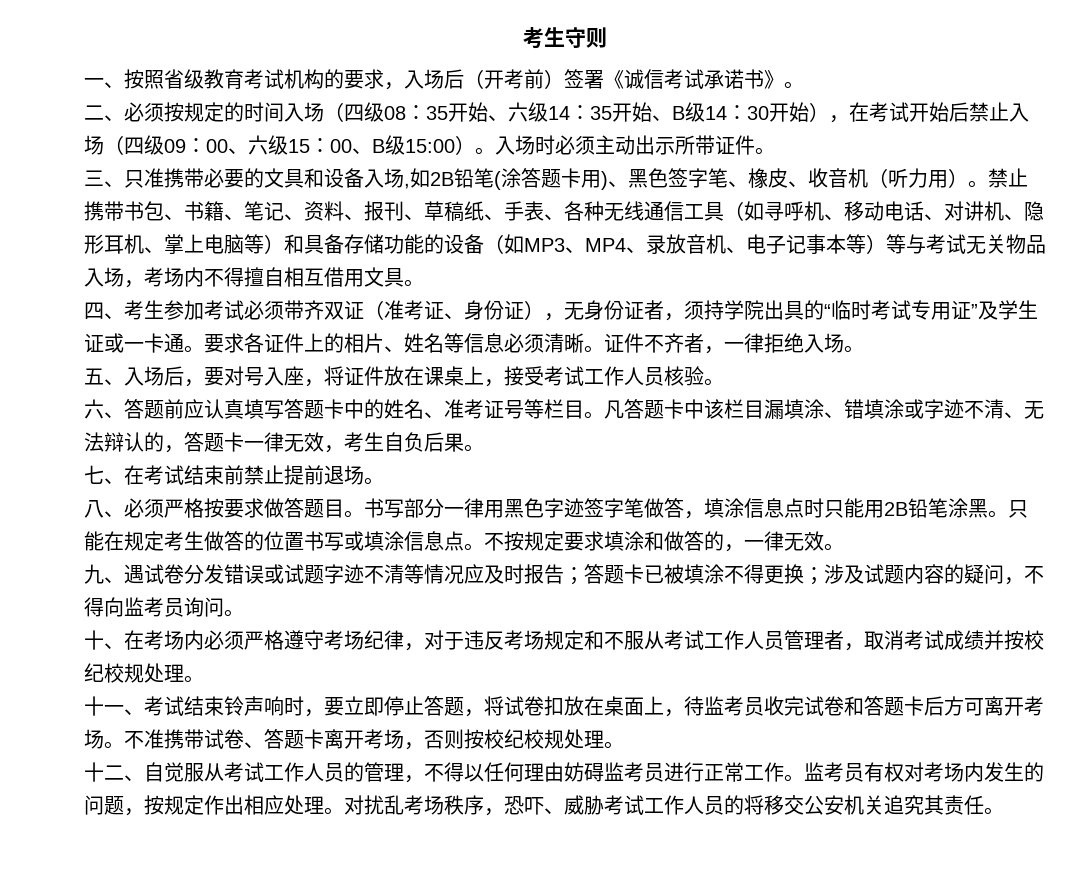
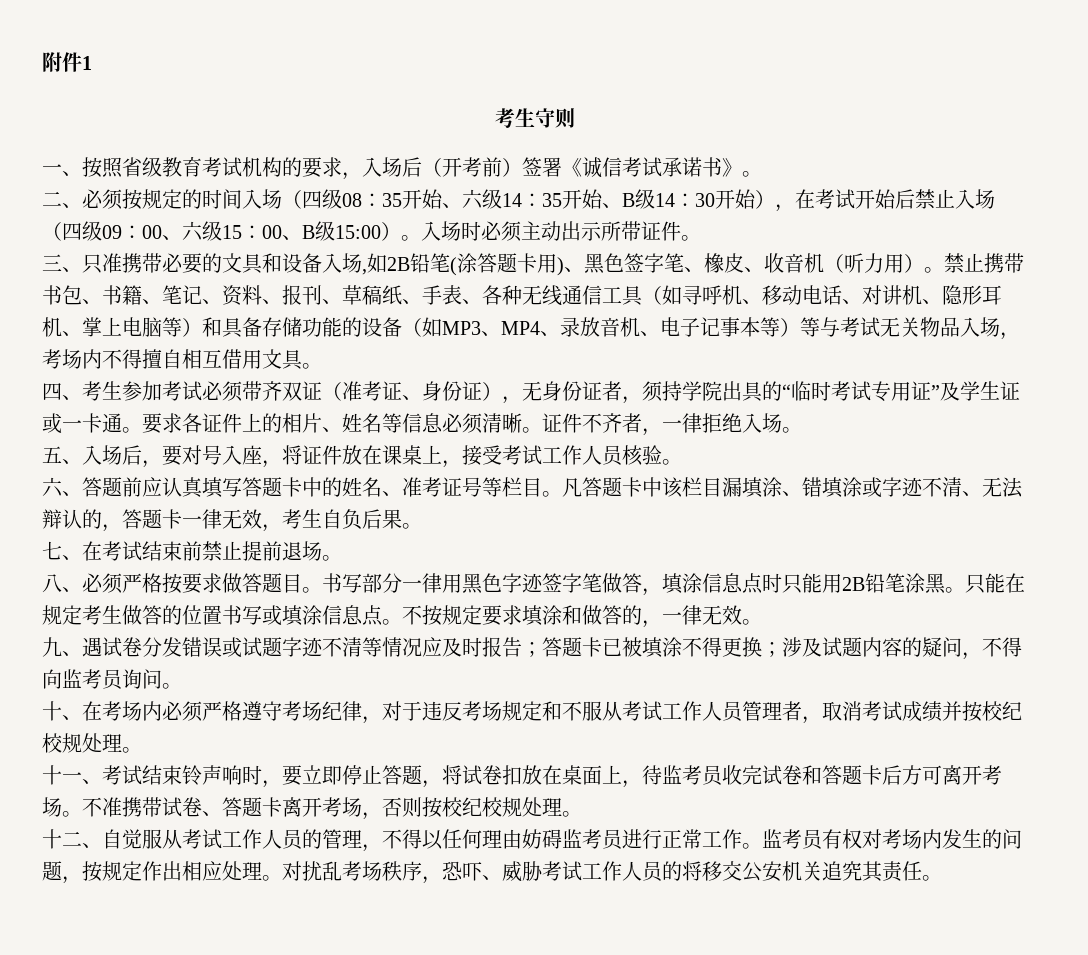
+ 附件1

